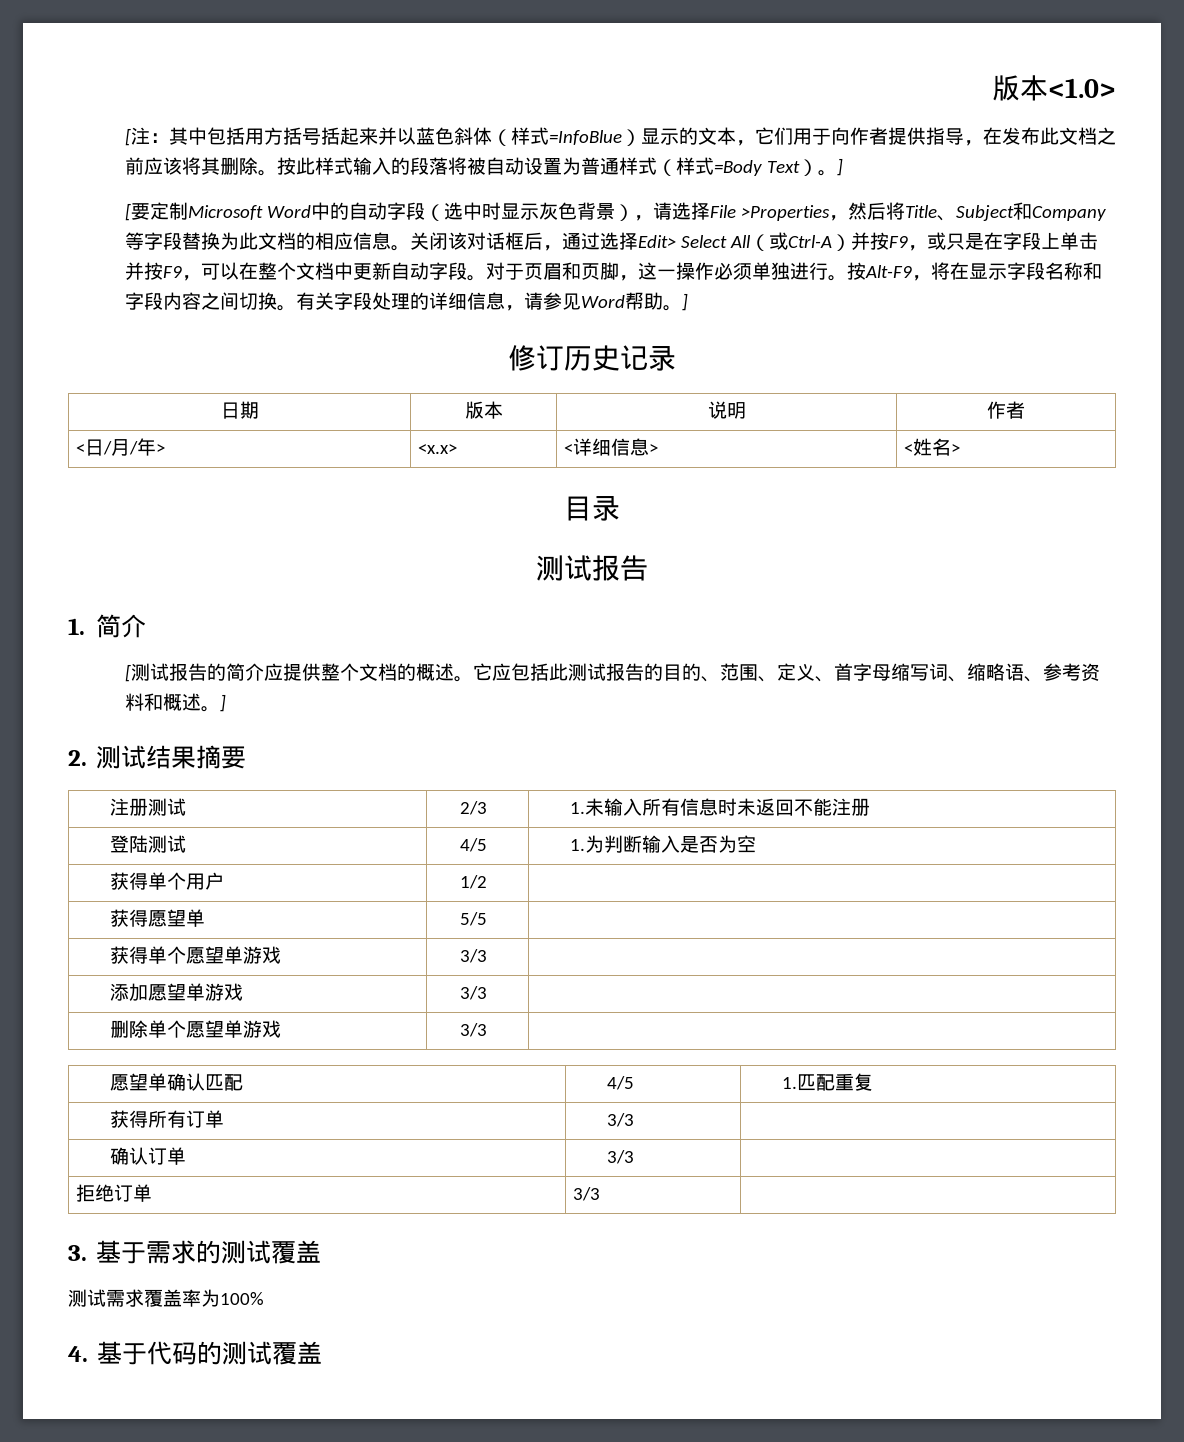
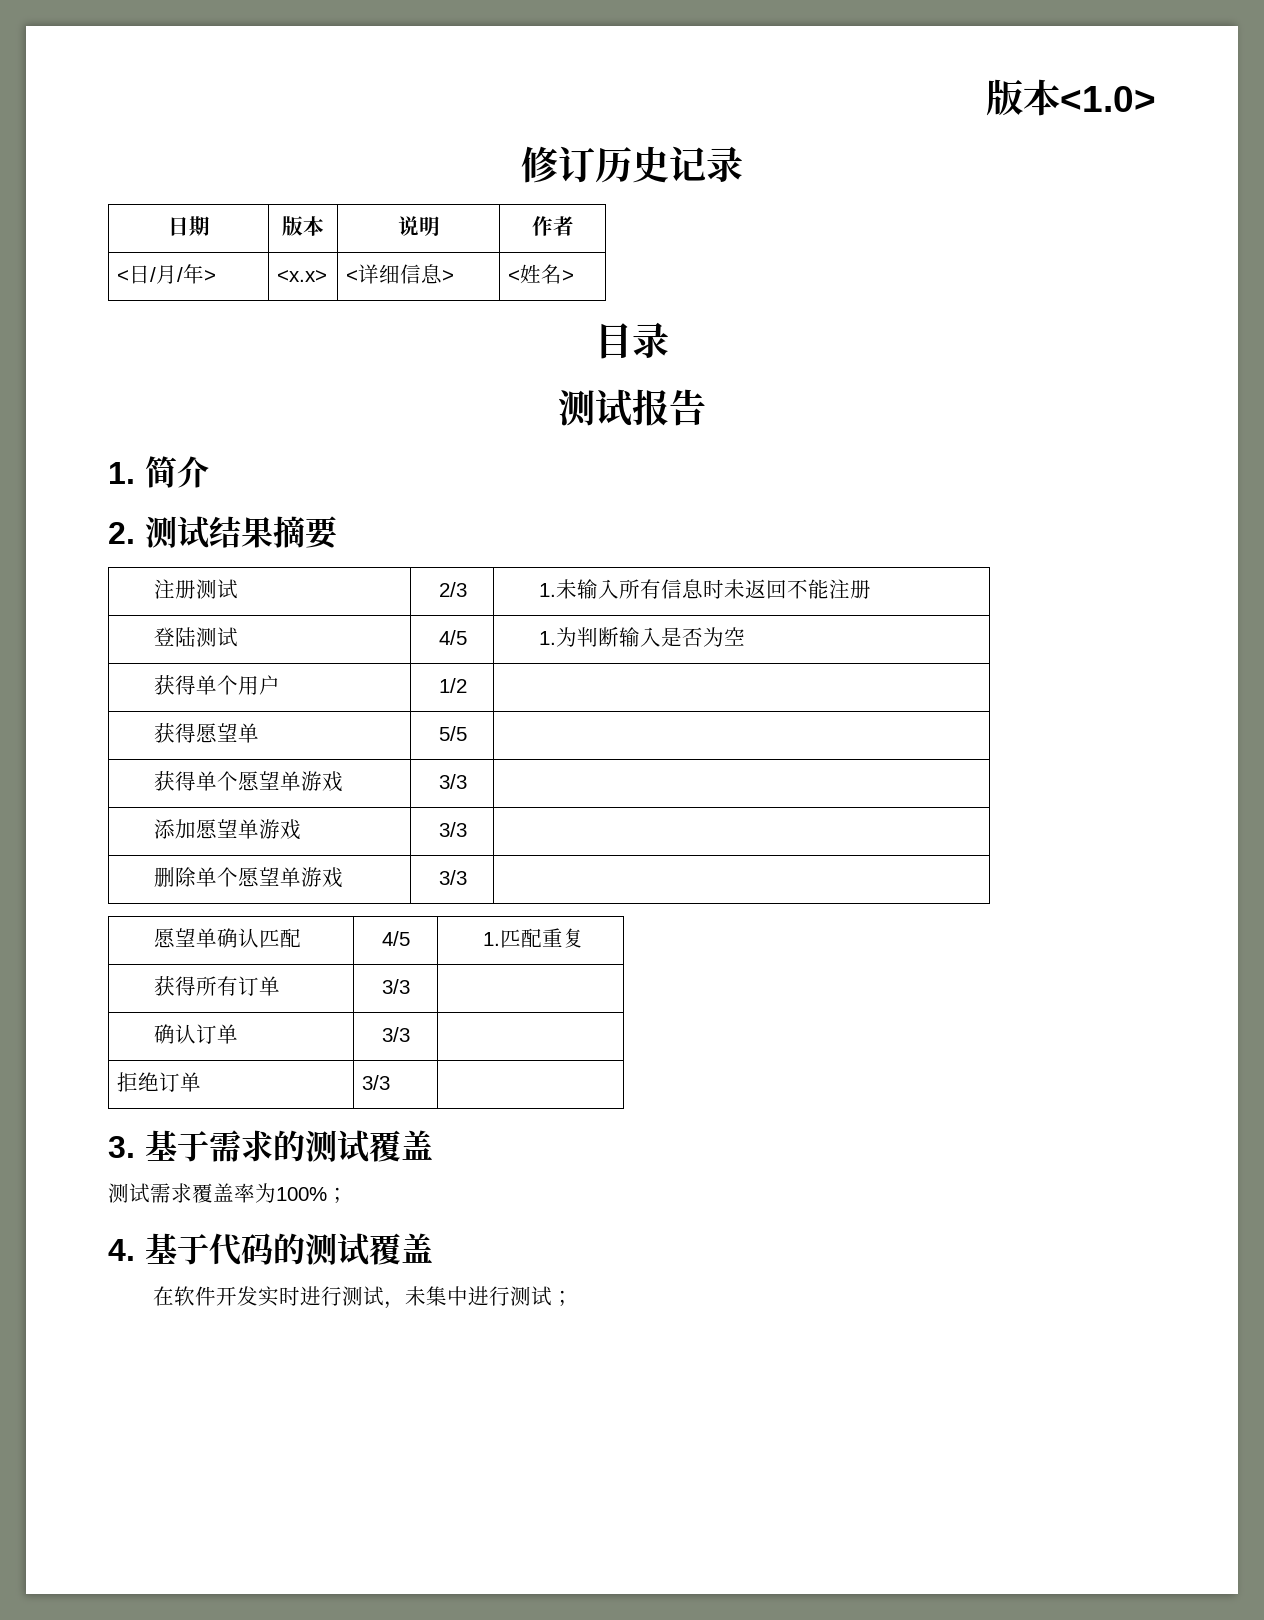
- [注：其中包括用方括号括起来并以蓝色斜体（样式=InfoBlue）显示的文本，它们用于向作者提供指导，在发布此文档之前应该将其删除。按此样式输入的段落将被自动设置为普通样式（样式=Body Text）。]
- [要定制Microsoft Word中的自动字段（选中时显示灰色背景），请选择File >Properties，然后将Title、Subject和Company等字段替换为此文档的相应信息。关闭该对话框后，通过选择Edit> Select All（或Ctrl-A）并按F9，或只是在字段上单击并按F9，可以在整个文档中更新自动字段。对于页眉和页脚，这一操作必须单独进行。按Alt-F9，将在显示字段名称和字段内容之间切换。有关字段处理的详细信息，请参见Word帮助。]
- [测试报告的简介应提供整个文档的概述。它应包括此测试报告的目的、范围、定义、首字母缩写词、缩略语、参考资料和概述。]
- 测试需求覆盖率为100%
+ 测试需求覆盖率为100%；
+ 在软件开发实时进行测试，未集中进行测试；

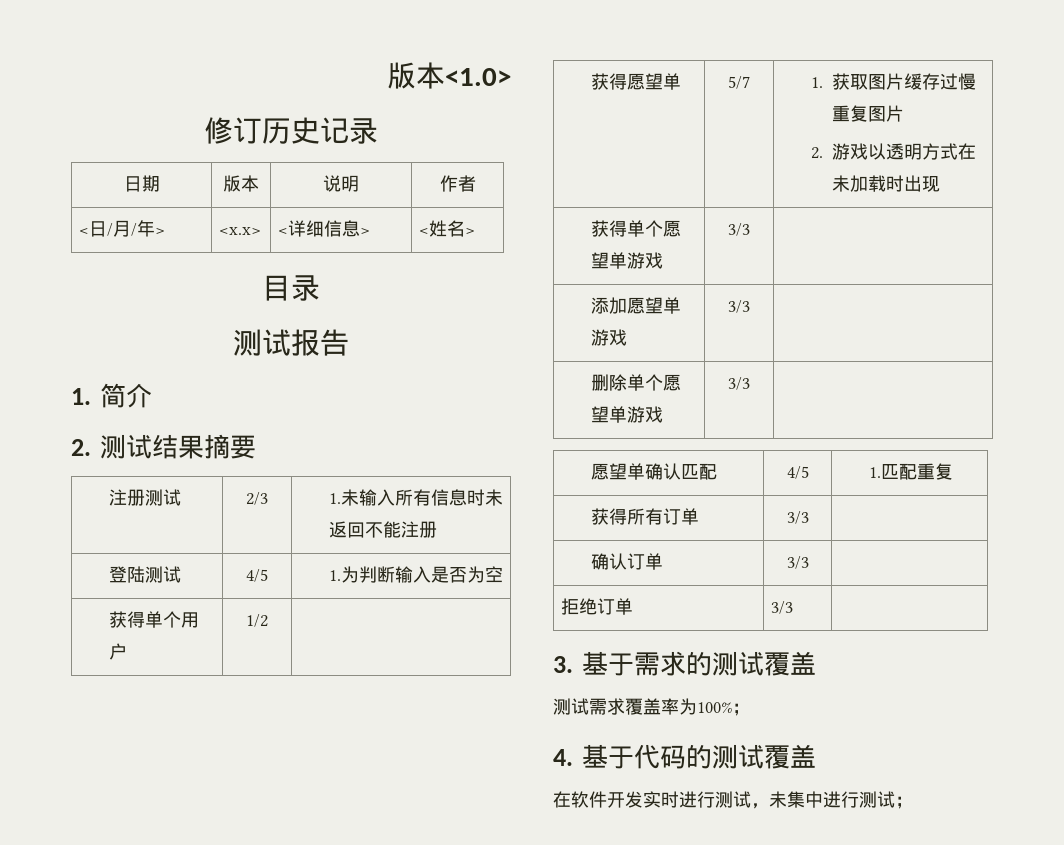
- 获得愿望单 | 5/5 |
+ 获得愿望单 | 5/7 | 1.获取图片缓存过慢重复图片
+ 2.游戏以透明方式在未加载时出现

